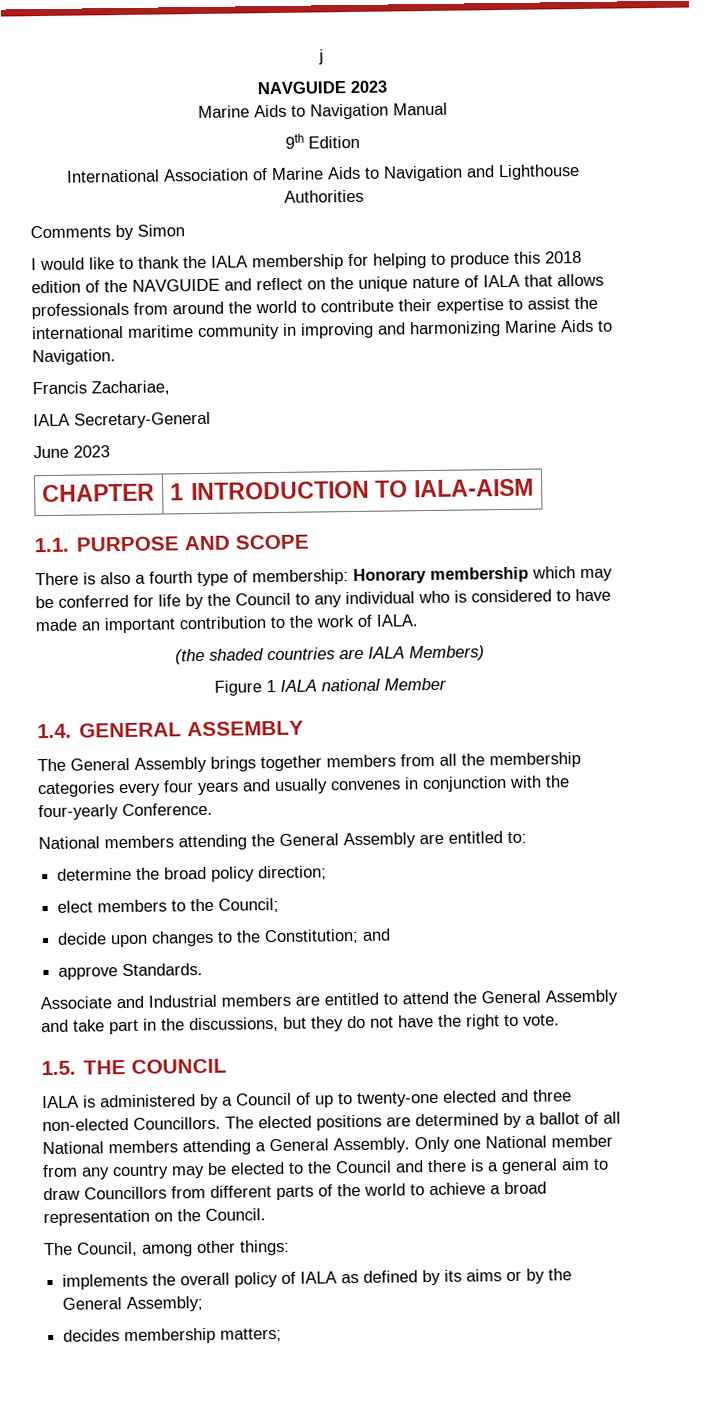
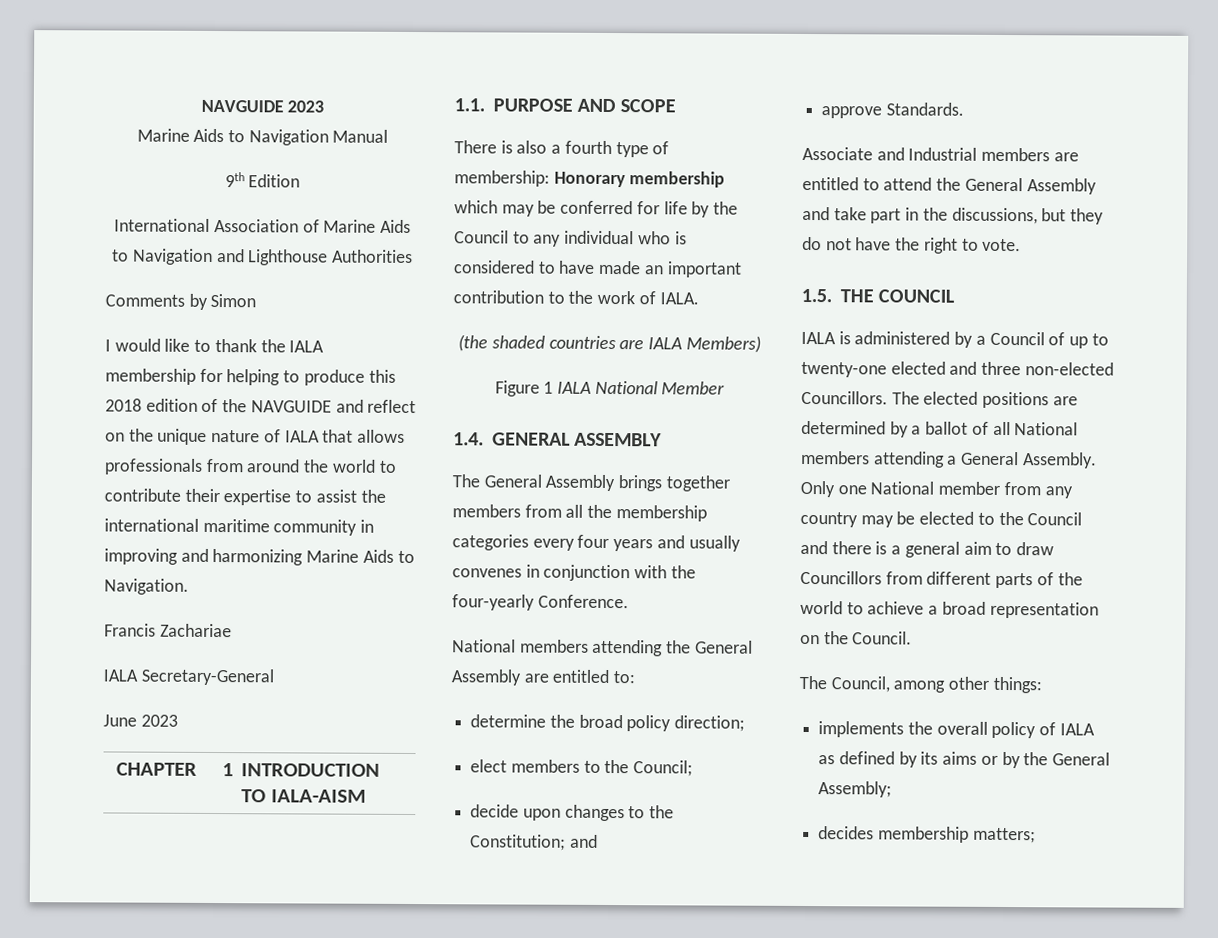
- j
- Francis Zachariae,
+ Francis Zachariae
- Figure 1 IALA national Member
+ Figure 1 IALA National Member

